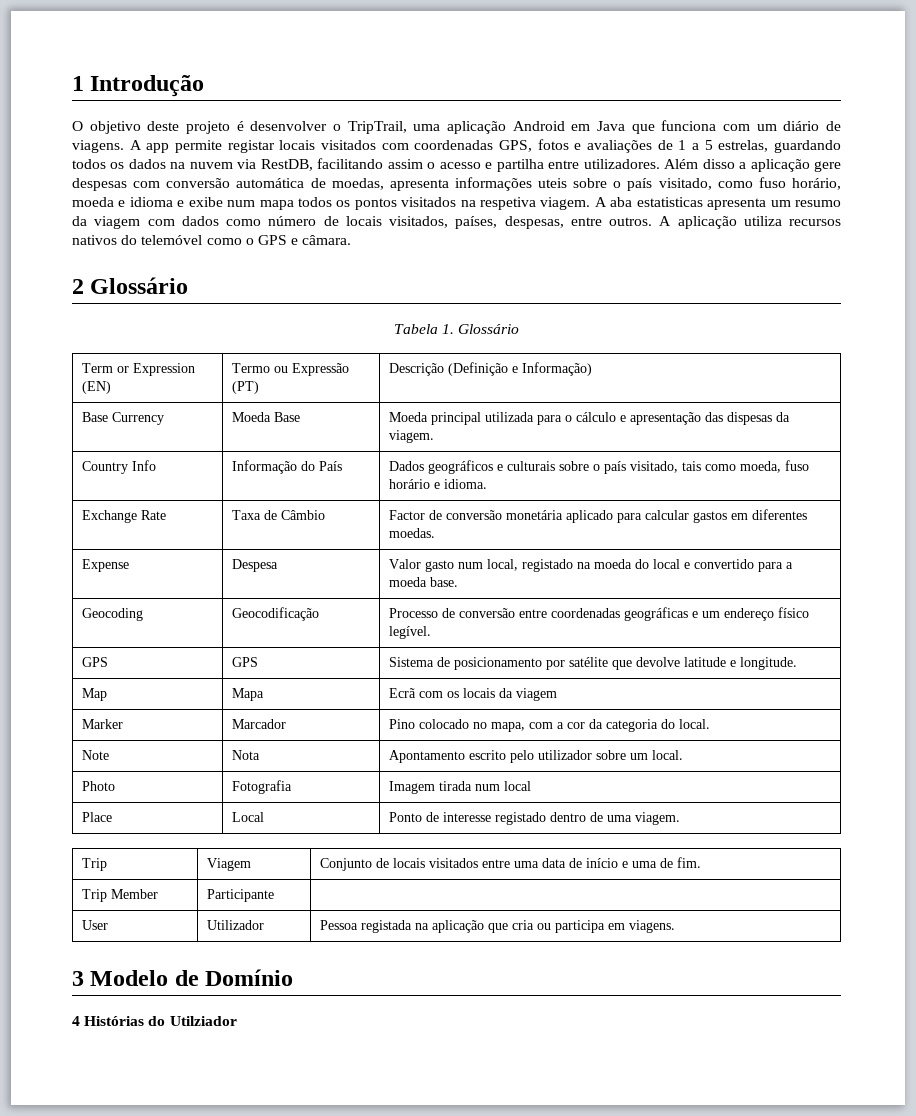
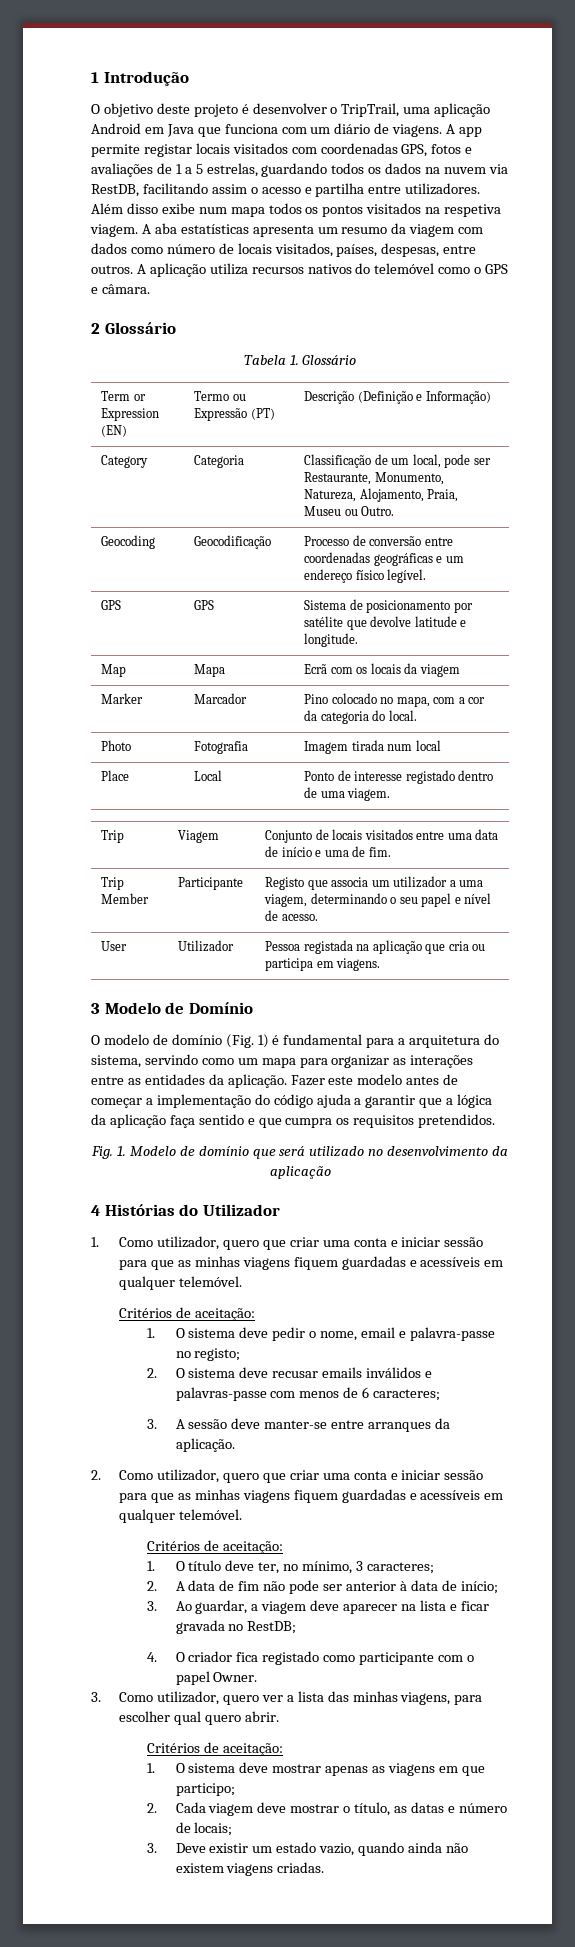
- Além disso a aplicação gere despesas com conversão automática de moedas, apresenta informações uteis sobre o país visitado, como fuso horário, moeda e idioma e exibe num mapa todos os pontos visitados na respetiva viagem.
+ Além disso exibe num mapa todos os pontos visitados na respetiva viagem.
- A aba estatisticas apresenta um resumo da viagem com dados como número de locais visitados, países, despesas, entre outros.
+ A aba estatísticas apresenta um resumo da viagem com dados como número de locais visitados, países, despesas, entre outros.
- Base Currency | Moeda Base | Moeda principal utilizada para o cálculo e apresentação das dispesas da viagem.
- Country Info | Informação do País | Dados geográficos e culturais sobre o país visitado, tais como moeda, fuso horário e idioma.
- Exchange Rate | Taxa de Câmbio | Factor de conversão monetária aplicado para calcular gastos em diferentes moedas.
- Expense | Despesa | Valor gasto num local, registado na moeda do local e convertido para a moeda base.
+ Category | Categoria | Classificação de um local, pode ser Restaurante, Monumento, Natureza, Alojamento, Praia, Museu ou Outro.
- Note | Nota | Apontamento escrito pelo utilizador sobre um local.
- Trip Member | Participante |
+ Trip Member | Participante | Registo que associa um utilizador a uma viagem, determinando o seu papel e nível de acesso.
- 4 Histórias do Utilziador
+ O modelo de domínio (Fig. 1) é fundamental para a arquitetura do sistema, servindo como um mapa para organizar as interações entre as entidades da aplicação. Fazer este modelo antes de começar a implementação do código ajuda a garantir que a lógica da aplicação faça sentido e que cumpra os requisitos pretendidos.
+ Fig. 1. Modelo de domínio que será utilizado no desenvolvimento da aplicação
+ 4 Histórias do Utilizador
+ 1. Como utilizador, quero que criar uma conta e iniciar sessão para que as minhas viagens fiquem guardadas e acessíveis em qualquer telemóvel.
+ Critérios de aceitação:
+ 1. O sistema deve pedir o nome, email e palavra-passe no registo;
+ 2. O sistema deve recusar emails inválidos e palavras-passe com menos de 6 caracteres;
+ 3. A sessão deve manter-se entre arranques da aplicação.
+ 2. Como utilizador, quero que criar uma conta e iniciar sessão para que as minhas viagens fiquem guardadas e acessíveis em qualquer telemóvel.
+ Critérios de aceitação:
+ 1. O título deve ter, no mínimo, 3 caracteres;
+ 2. A data de fim não pode ser anterior à data de início;
+ 3. Ao guardar, a viagem deve aparecer na lista e ficar gravada no RestDB;
+ 4. O criador fica registado como participante com o papel Owner.
+ 3. Como utilizador, quero ver a lista das minhas viagens, para escolher qual quero abrir.
+ Critérios de aceitação:
+ 1. O sistema deve mostrar apenas as viagens em que participo;
+ 2. Cada viagem deve mostrar o título, as datas e número de locais;
+ 3. Deve existir um estado vazio, quando ainda não existem viagens criadas.

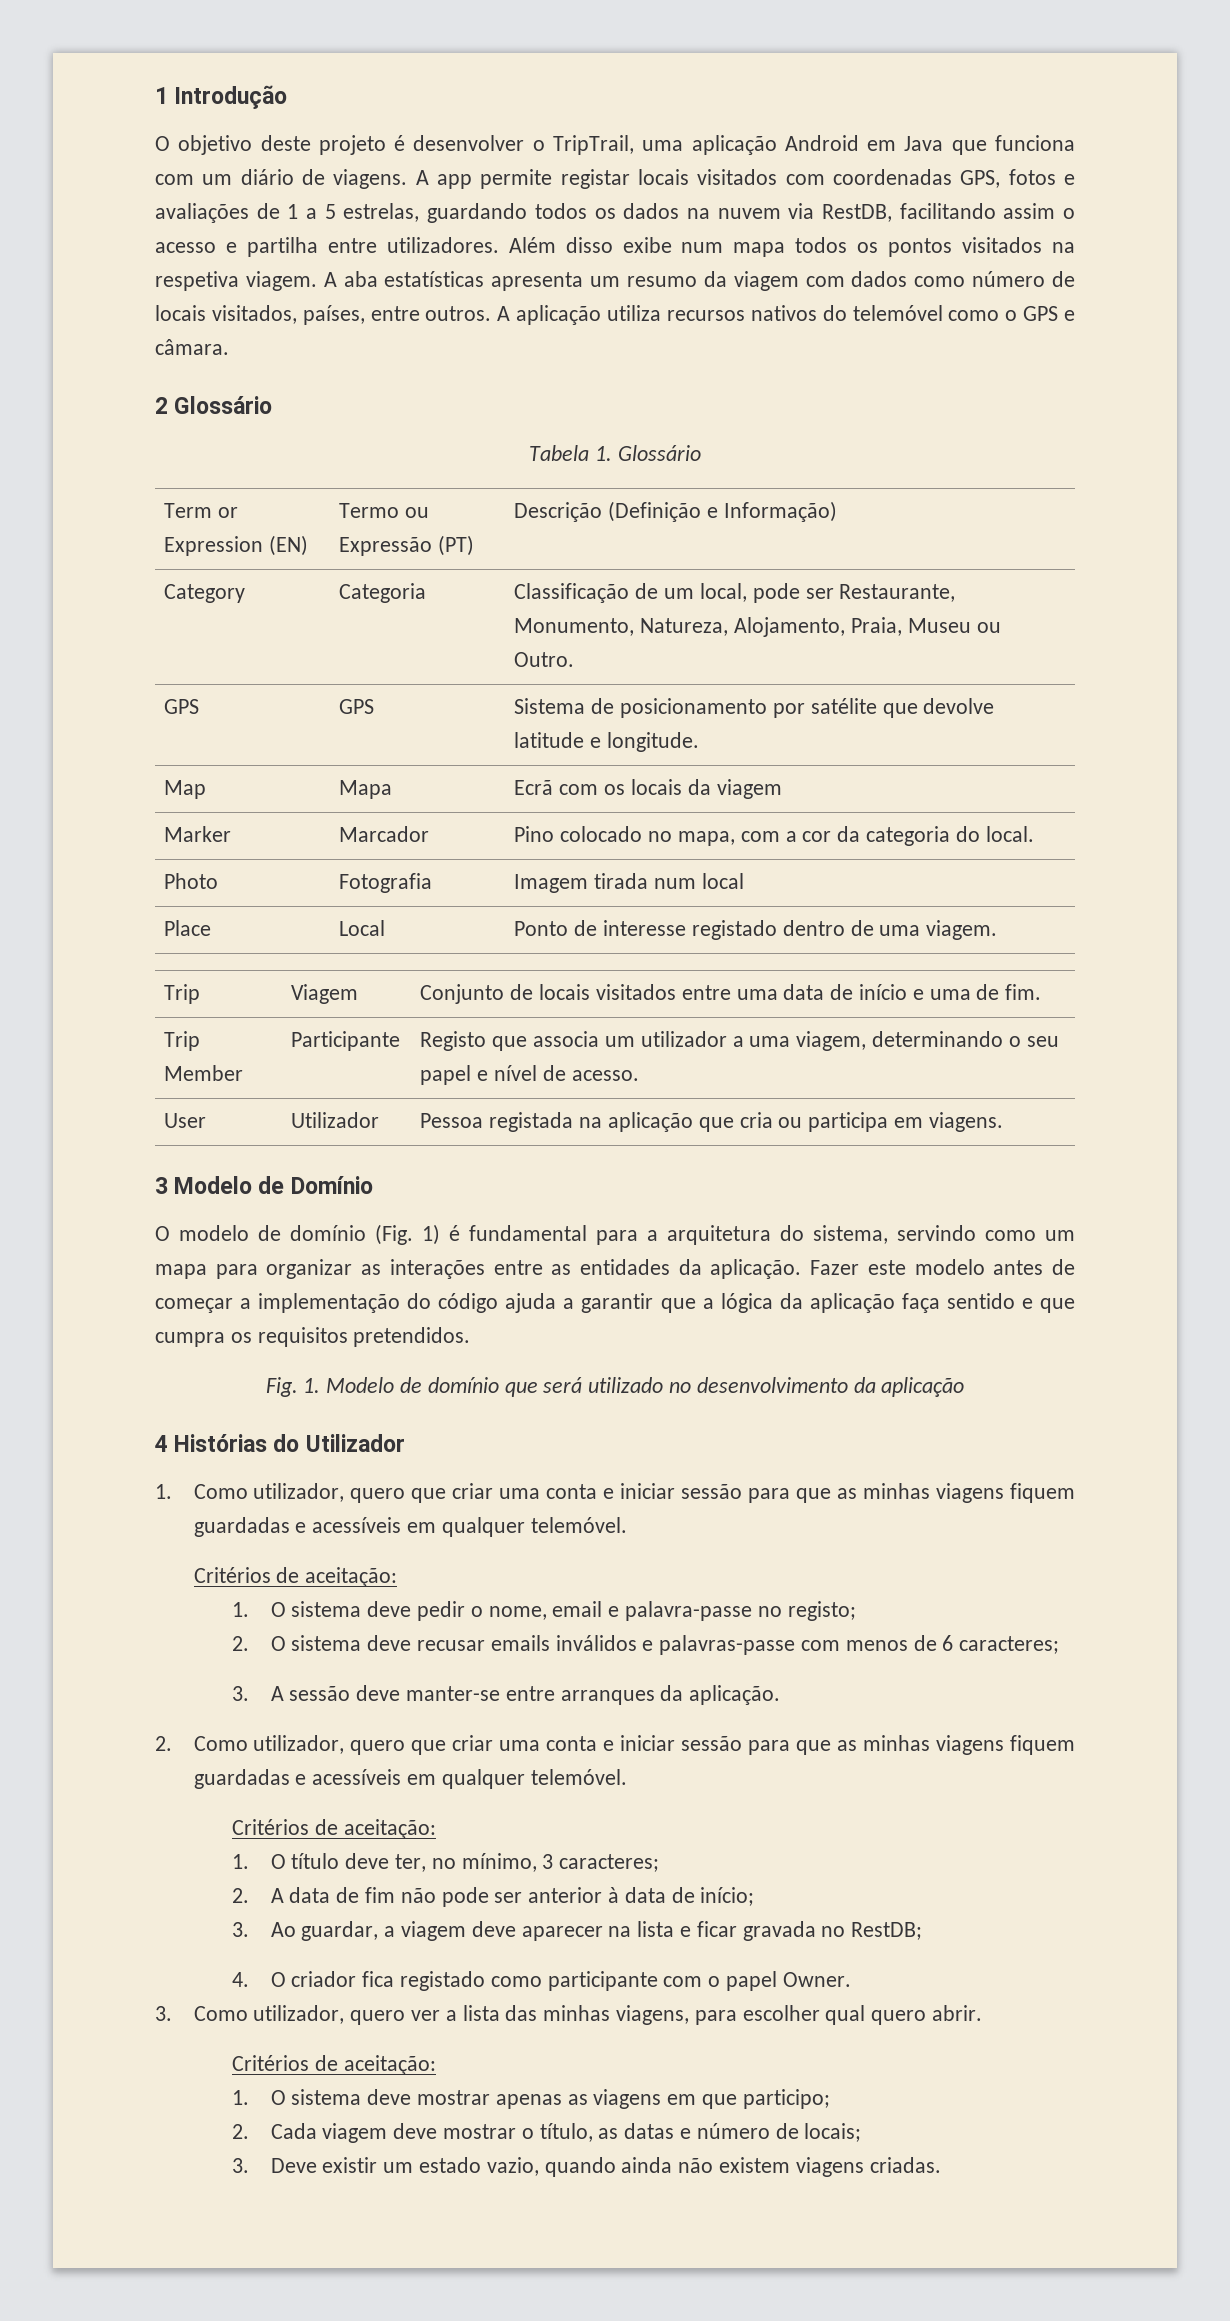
- A aba estatísticas apresenta um resumo da viagem com dados como número de locais visitados, países, despesas, entre outros.
+ A aba estatísticas apresenta um resumo da viagem com dados como número de locais visitados, países, entre outros.
- Geocoding | Geocodificação | Processo de conversão entre coordenadas geográficas e um endereço físico legível.

